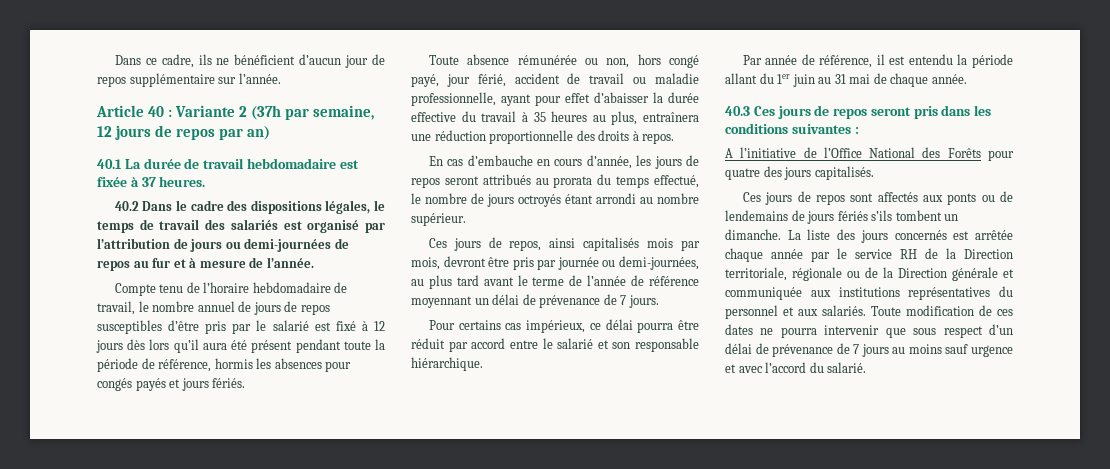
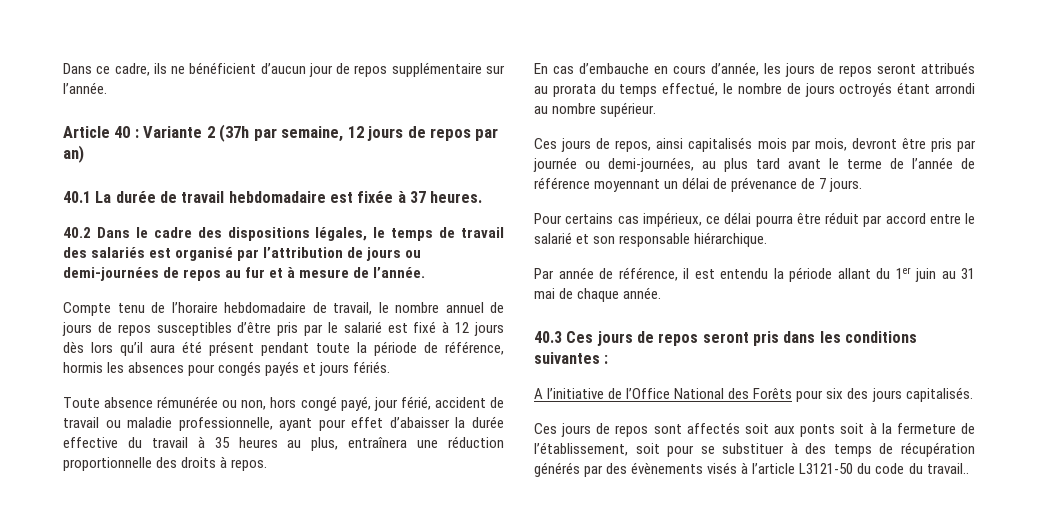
- A l’initiative de l’Office National des Forêts pour quatre des jours capitalisés.
+ A l’initiative de l’Office National des Forêts pour six des jours capitalisés.
- Ces jours de repos sont affectés aux ponts ou de lendemains de jours fériés s’ils tombent un dimanche. La liste des jours concernés est arrêtée chaque année par le service RH de la Direction territoriale, régionale ou de la Direction générale et communiquée aux institutions représentatives du personnel et aux salariés. Toute modification de ces dates ne pourra intervenir que sous respect d’un délai de prévenance de 7 jours au moins sauf urgence et avec l’accord du salarié.
+ Ces jours de repos sont affectés soit aux ponts soit à la fermeture de l’établissement, soit pour se substituer à des temps de récupération générés par des évènements visés à l’article L3121-50 du code du travail..

